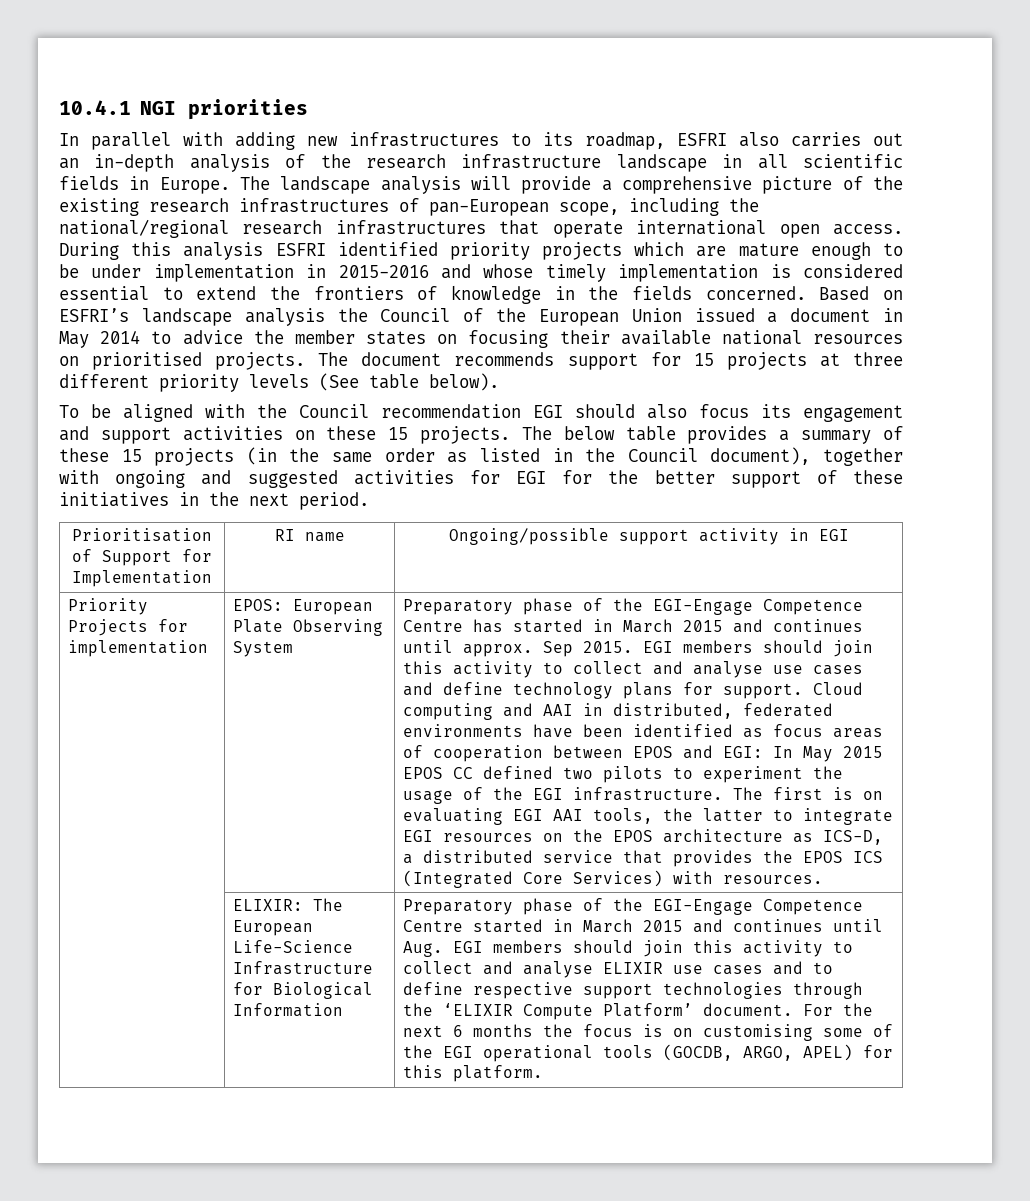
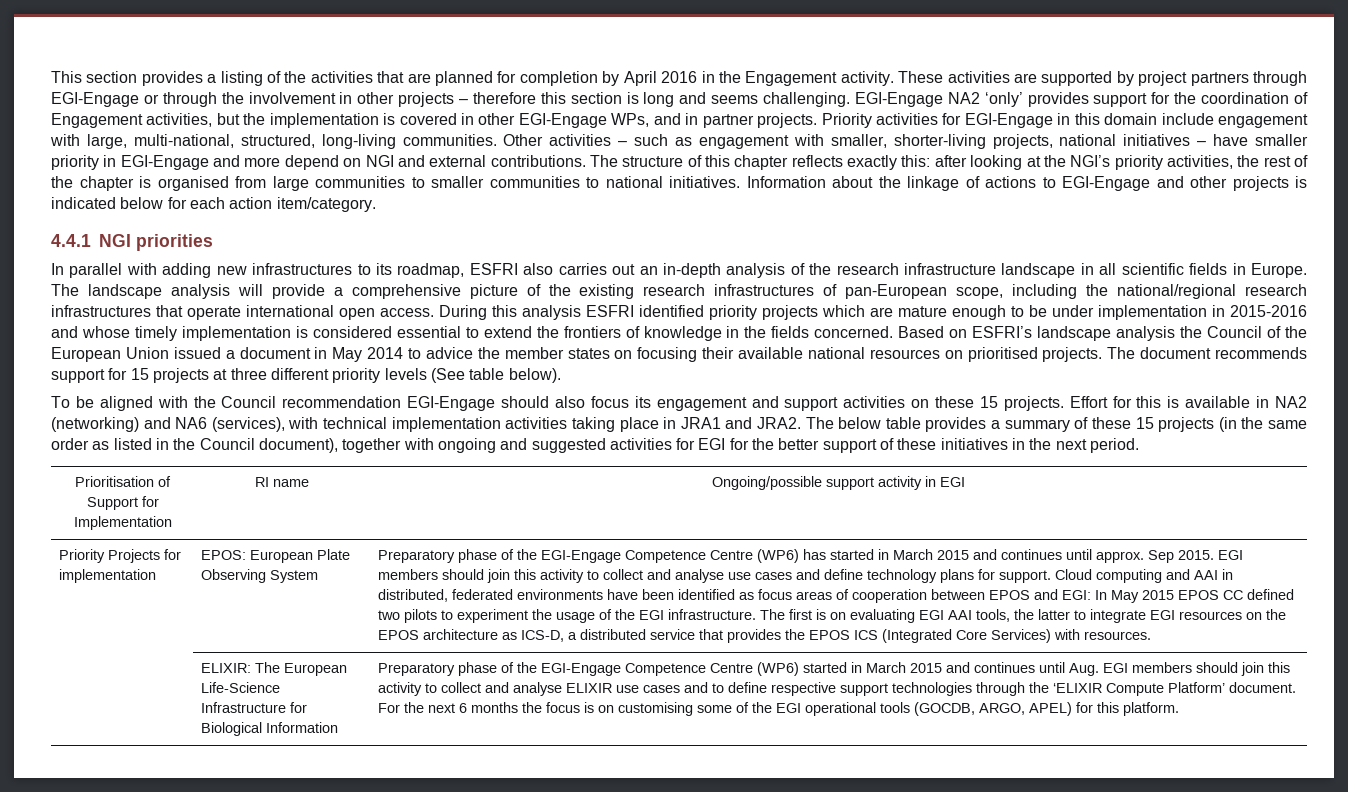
- 10.4.1 NGI priorities
+ This section provides a listing of the activities that are planned for completion by April 2016 in the Engagement activity. These activities are supported by project partners through EGI-Engage or through the involvement in other projects – therefore this section is long and seems challenging. EGI-Engage NA2 ‘only’ provides support for the coordination of Engagement activities, but the implementation is covered in other EGI-Engage WPs, and in partner projects. Priority activities for EGI-Engage in this domain include engagement with large, multi-national, structured, long-living communities. Other activities – such as engagement with smaller, shorter-living projects, national initiatives – have smaller priority in EGI-Engage and more depend on NGI and external contributions. The structure of this chapter reflects exactly this: after looking at the NGI’s priority activities, the rest of the chapter is organised from large communities to smaller communities to national initiatives. Information about the linkage of actions to EGI-Engage and other projects is indicated below for each action item/category.
+ 4.4.1 NGI priorities
- To be aligned with the Council recommendation EGI should also focus its engagement and support activities on these 15 projects.
+ To be aligned with the Council recommendation EGI-Engage should also focus its engagement and support activities on these 15 projects.
+ Effort for this is available in NA2 (networking) and NA6 (services), with technical implementation activities taking place in JRA1 and JRA2.
- Preparatory phase of the EGI-Engage Competence Centre has started in March 2015 and continues until approx. Sep 2015.
+ Preparatory phase of the EGI-Engage Competence Centre (WP6) has started in March 2015 and continues until approx. Sep 2015.
- Preparatory phase of the EGI-Engage Competence Centre started in March 2015 and continues until Aug. EGI members should join this activity to collect and analyse ELIXIR use cases and to define respective support technologies through the ‘ELIXIR Compute Platform’ document.
+ Preparatory phase of the EGI-Engage Competence Centre (WP6) started in March 2015 and continues until Aug. EGI members should join this activity to collect and analyse ELIXIR use cases and to define respective support technologies through the ‘ELIXIR Compute Platform’ document.

